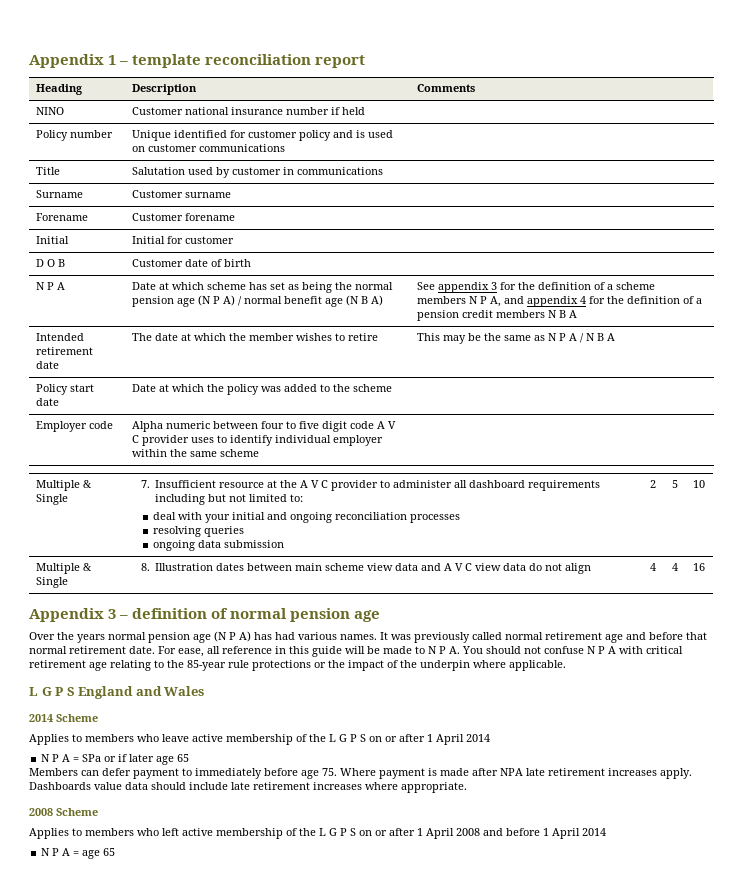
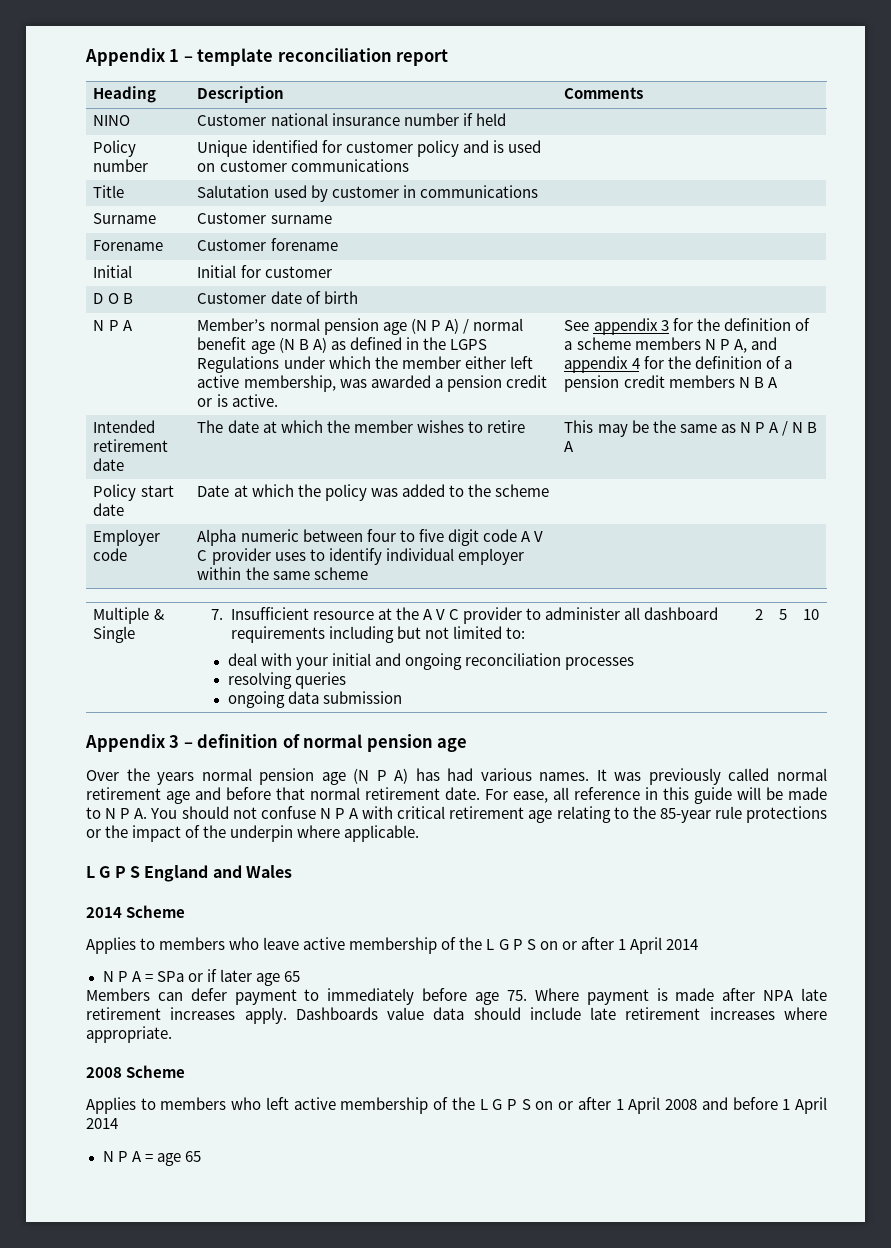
- Date at which scheme has set as being the normal pension age (N P A) / normal benefit age (N B A)
+ Member’s normal pension age (N P A) / normal benefit age (N B A) as defined in the LGPS Regulations under which the member either left active membership, was awarded a pension credit or is active.
- Multiple & Single | 8. Illustration dates between main scheme view data and A V C view data do not align | 4 | 4 | 16

